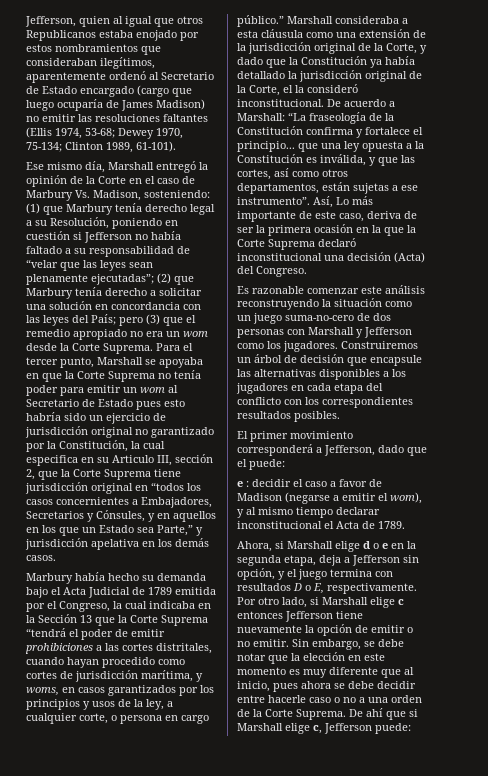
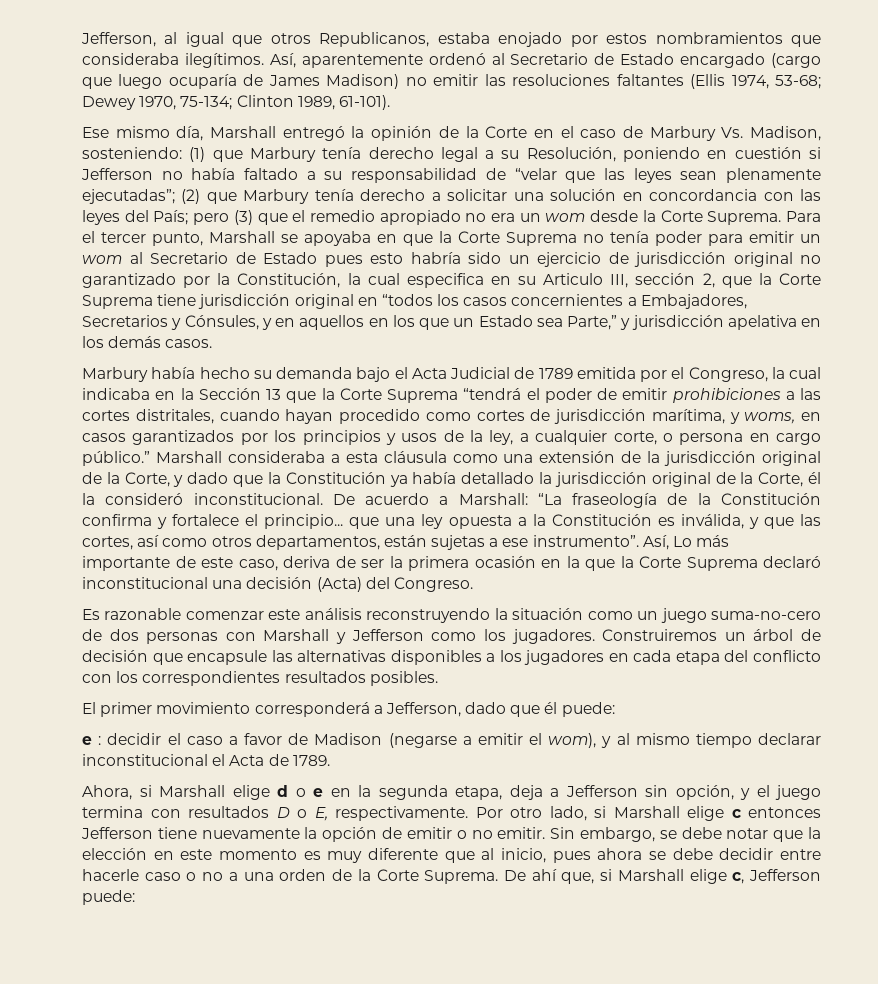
- Jefferson, quien al igual que otros Republicanos estaba enojado por estos nombramientos que consideraban ilegítimos, aparentemente ordenó al Secretario de Estado encargado (cargo que luego ocuparía de James Madison) no emitir las resoluciones faltantes (Ellis 1974, 53-68; Dewey 1970, 75-134; Clinton 1989, 61-101).
+ Jefferson, al igual que otros Republicanos, estaba enojado por estos nombramientos que consideraba ilegítimos. Así, aparentemente ordenó al Secretario de Estado encargado (cargo que luego ocuparía de James Madison) no emitir las resoluciones faltantes (Ellis 1974, 53-68; Dewey 1970, 75-134; Clinton 1989, 61-101).
- Marshall consideraba a esta cláusula como una extensión de la jurisdicción original de la Corte, y dado que la Constitución ya había detallado la jurisdicción original de la Corte, el la consideró inconstitucional.
+ Marshall consideraba a esta cláusula como una extensión de la jurisdicción original de la Corte, y dado que la Constitución ya había detallado la jurisdicción original de la Corte, él la consideró inconstitucional.
- El primer movimiento corresponderá a Jefferson, dado que el puede:
+ El primer movimiento corresponderá a Jefferson, dado que él puede:
- De ahí que si Marshall elige c, Jefferson puede:
+ De ahí que, si Marshall elige c, Jefferson puede:

